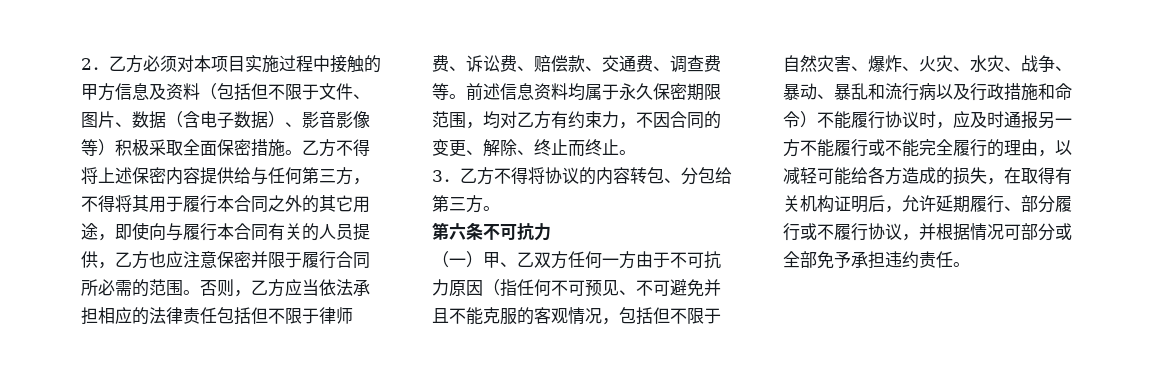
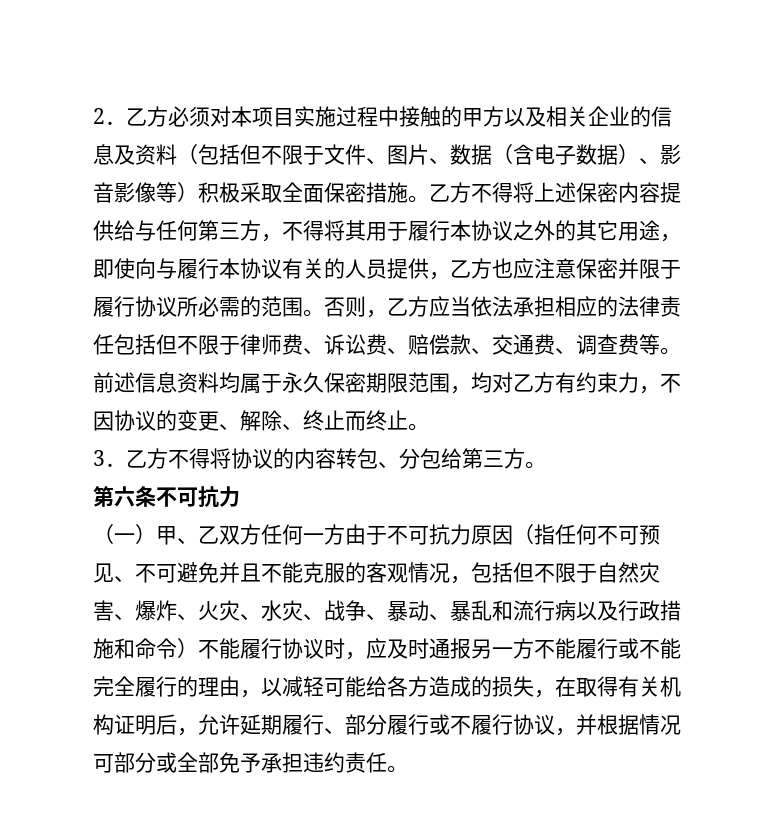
- 2．乙方必须对本项目实施过程中接触的甲方信息及资料（包括但不限于文件、图片、数据（含电子数据）、影音影像等）积极采取全面保密措施。
+ 2．乙方必须对本项目实施过程中接触的甲方以及相关企业的信息及资料（包括但不限于文件、图片、数据（含电子数据）、影音影像等）积极采取全面保密措施。
- 乙方不得将上述保密内容提供给与任何第三方，不得将其用于履行本合同之外的其它用途，即使向与履行本合同有关的人员提供，乙方也应注意保密并限于履行合同所必需的范围。
+ 乙方不得将上述保密内容提供给与任何第三方，不得将其用于履行本协议之外的其它用途，即使向与履行本协议有关的人员提供，乙方也应注意保密并限于履行协议所必需的范围。
- 前述信息资料均属于永久保密期限范围，均对乙方有约束力，不因合同的变更、解除、终止而终止。
+ 前述信息资料均属于永久保密期限范围，均对乙方有约束力，不因协议的变更、解除、终止而终止。

